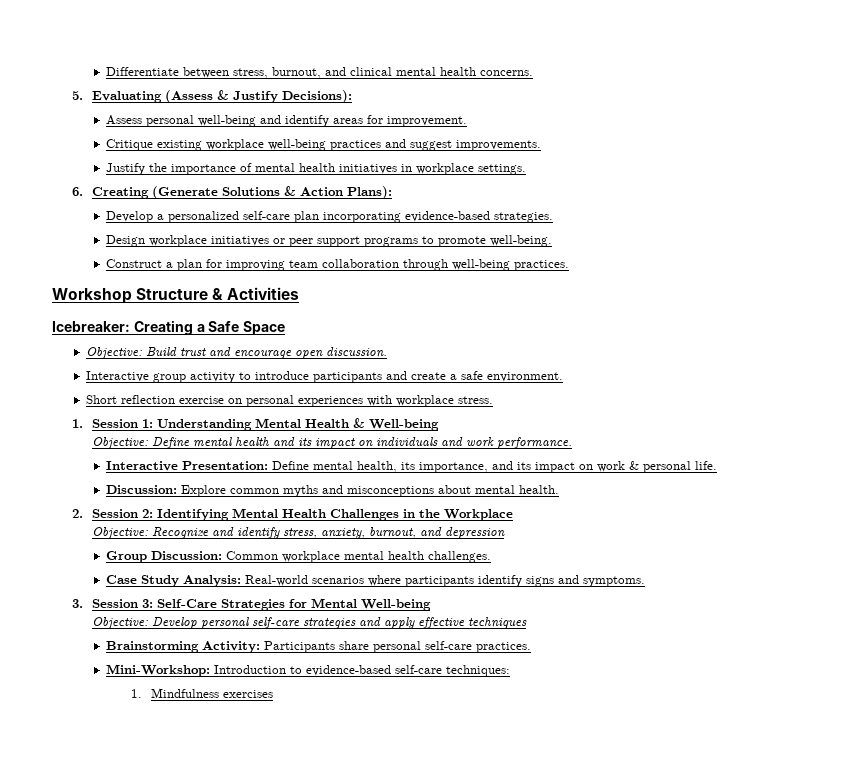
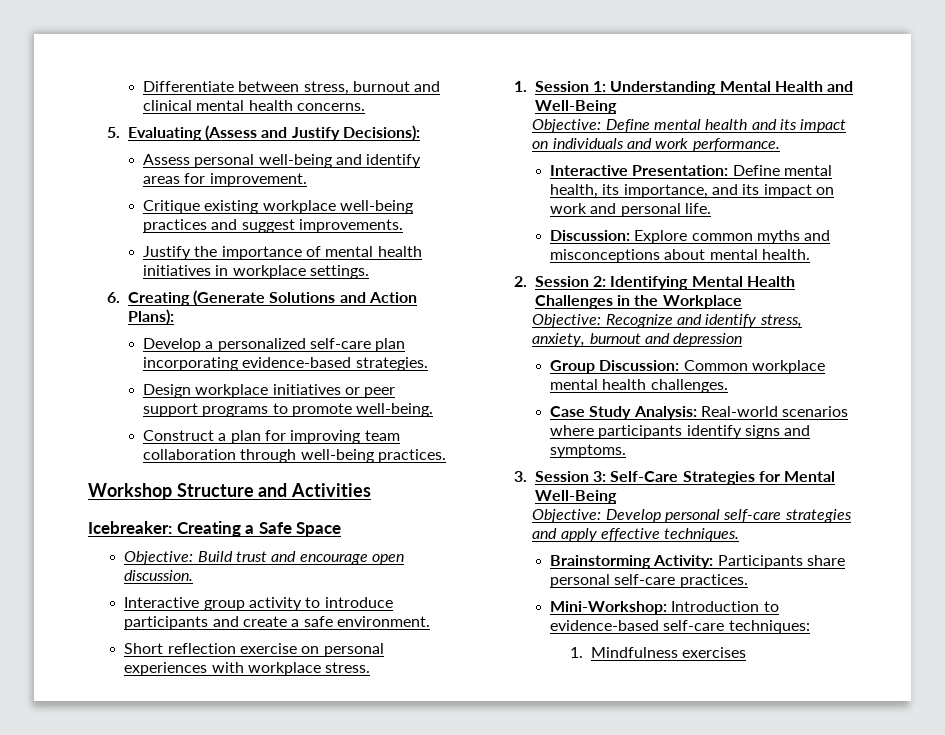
- Differentiate between stress, burnout, and clinical mental health concerns.
+ Differentiate between stress, burnout and clinical mental health concerns.
- 5. Evaluating (Assess & Justify Decisions):
+ 5. Evaluating (Assess and Justify Decisions):
- 6. Creating (Generate Solutions & Action Plans):
+ 6. Creating (Generate Solutions and Action Plans):
- Workshop Structure & Activities
+ Workshop Structure and Activities
- 1. Session 1: Understanding Mental Health & Well-being
+ 1. Session 1: Understanding Mental Health and Well-Being
- Interactive Presentation: Define mental health, its importance, and its impact on work & personal life.
+ Interactive Presentation: Define mental health, its importance, and its impact on work and personal life.
- Objective: Recognize and identify stress, anxiety, burnout, and depression
+ Objective: Recognize and identify stress, anxiety, burnout and depression
- 3. Session 3: Self-Care Strategies for Mental Well-being
+ 3. Session 3: Self-Care Strategies for Mental Well-Being
- Objective: Develop personal self-care strategies and apply effective techniques
+ Objective: Develop personal self-care strategies and apply effective techniques.

